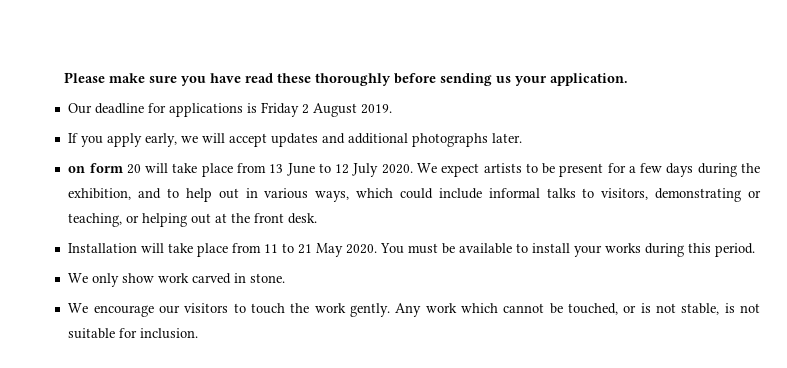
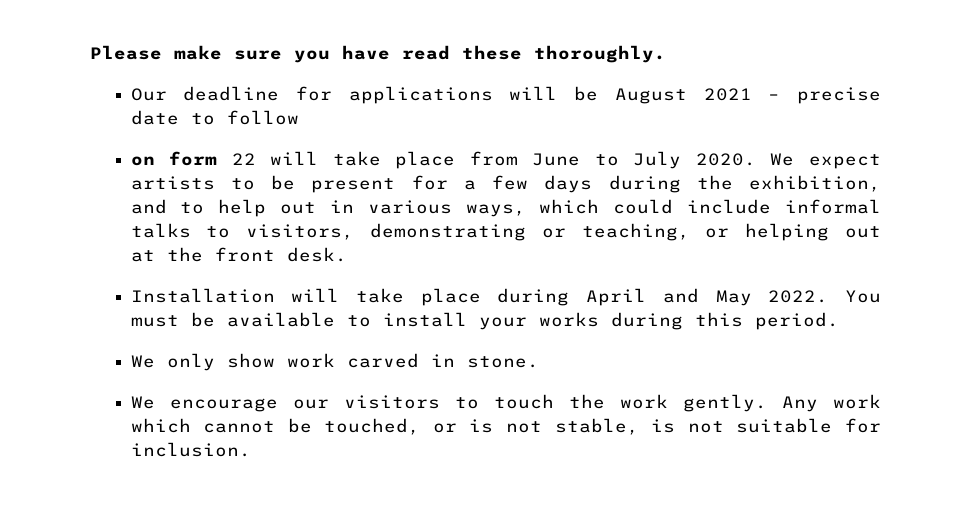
- Please make sure you have read these thoroughly before sending us your application.
- Our deadline for applications is Friday 2 August 2019.
- If you apply early, we will accept updates and additional photographs later.
+ Please make sure you have read these thoroughly.
+ Our deadline for applications will be August 2021 – precise date to follow
- on form 20 will take place from 13 June to 12 July 2020.
+ on form 22 will take place from June to July 2020.
- Installation will take place from 11 to 21 May 2020.
+ Installation will take place during April and May 2022.

